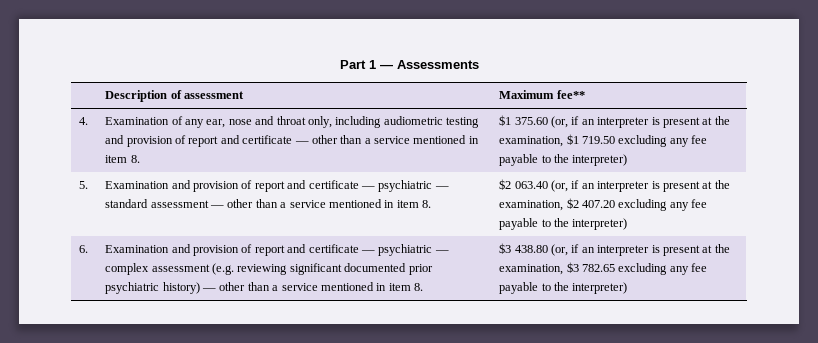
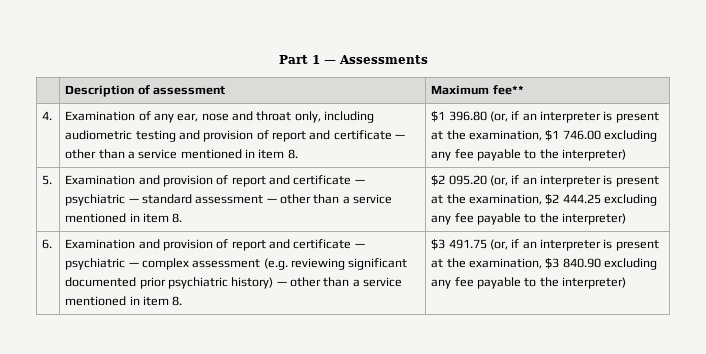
- $1 375.60 (or, if an interpreter is present at the examination, $1 719.50 excluding any fee payable to the interpreter)
+ $1 396.80 (or, if an interpreter is present at the examination, $1 746.00 excluding any fee payable to the interpreter)
- $2 063.40 (or, if an interpreter is present at the examination, $2 407.20 excluding any fee payable to the interpreter)
+ $2 095.20 (or, if an interpreter is present at the examination, $2 444.25 excluding any fee payable to the interpreter)
- $3 438.80 (or, if an interpreter is present at the examination, $3 782.65 excluding any fee payable to the interpreter)
+ $3 491.75 (or, if an interpreter is present at the examination, $3 840.90 excluding any fee payable to the interpreter)

